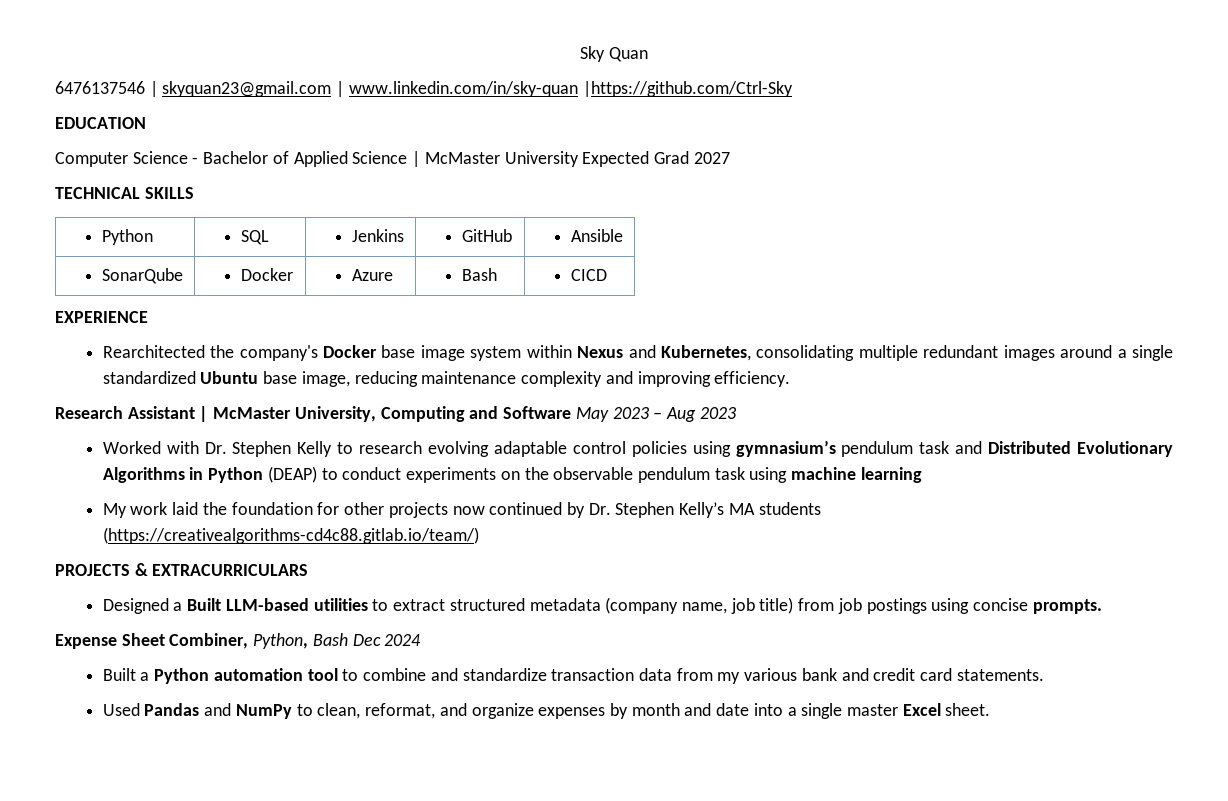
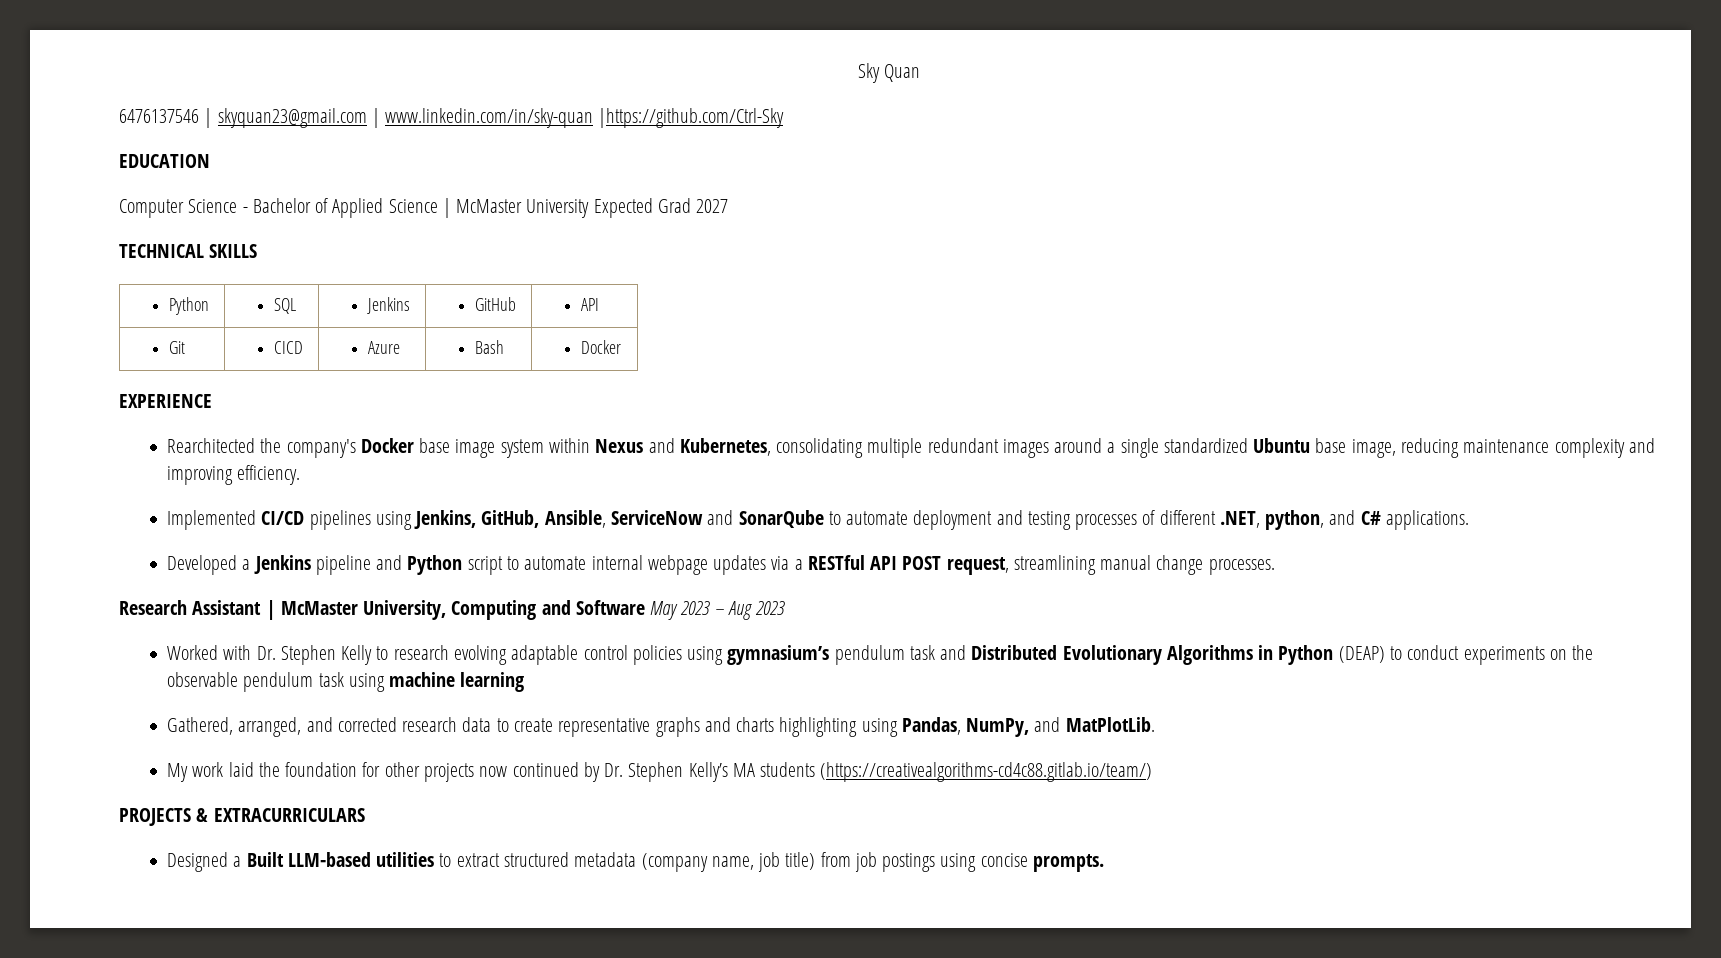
- Python | SQL | Jenkins | GitHub | Ansible
- SonarQube | Docker | Azure | Bash | CICD
+ Python | SQL | Jenkins | GitHub | API
+ Git | CICD | Azure | Bash | Docker
+ Implemented CI/CD pipelines using Jenkins, GitHub, Ansible, ServiceNow and SonarQube to automate deployment and testing processes of different .NET, python, and C# applications.
+ Developed a Jenkins pipeline and Python script to automate internal webpage updates via a RESTful API POST request, streamlining manual change processes.
+ Gathered, arranged, and corrected research data to create representative graphs and charts highlighting using Pandas, NumPy, and MatPlotLib.
- Expense Sheet Combiner, Python, Bash Dec 2024
- Built a Python automation tool to combine and standardize transaction data from my various bank and credit card statements.
- Used Pandas and NumPy to clean, reformat, and organize expenses by month and date into a single master Excel sheet.

